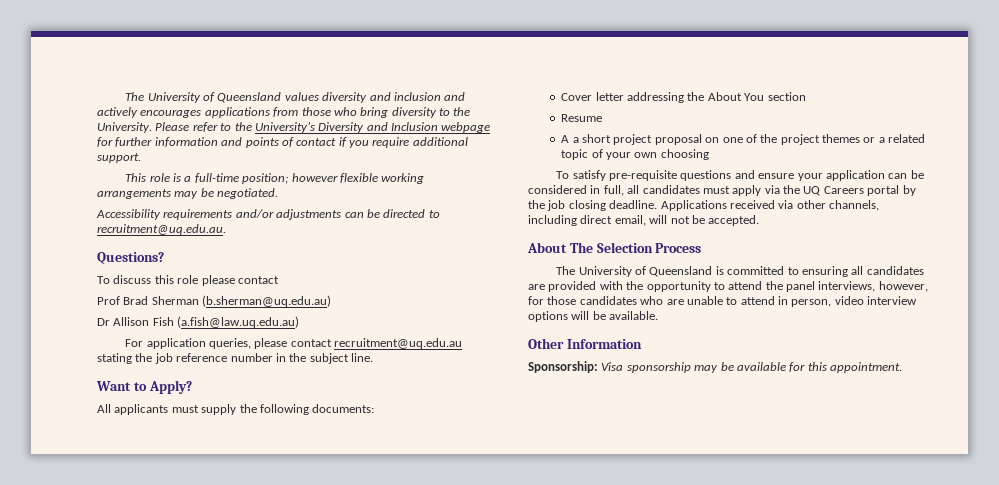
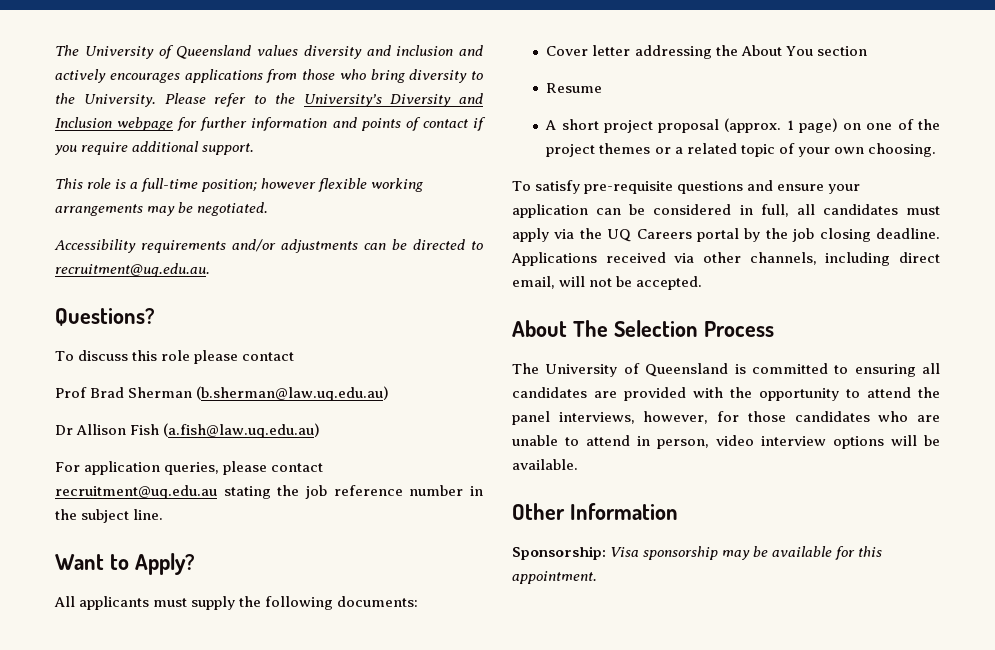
- Prof Brad Sherman (b.sherman@uq.edu.au)
+ Prof Brad Sherman (b.sherman@law.uq.edu.au)
- A a short project proposal on one of the project themes or a related topic of your own choosing
+ A short project proposal (approx. 1 page) on one of the project themes or a related topic of your own choosing.

